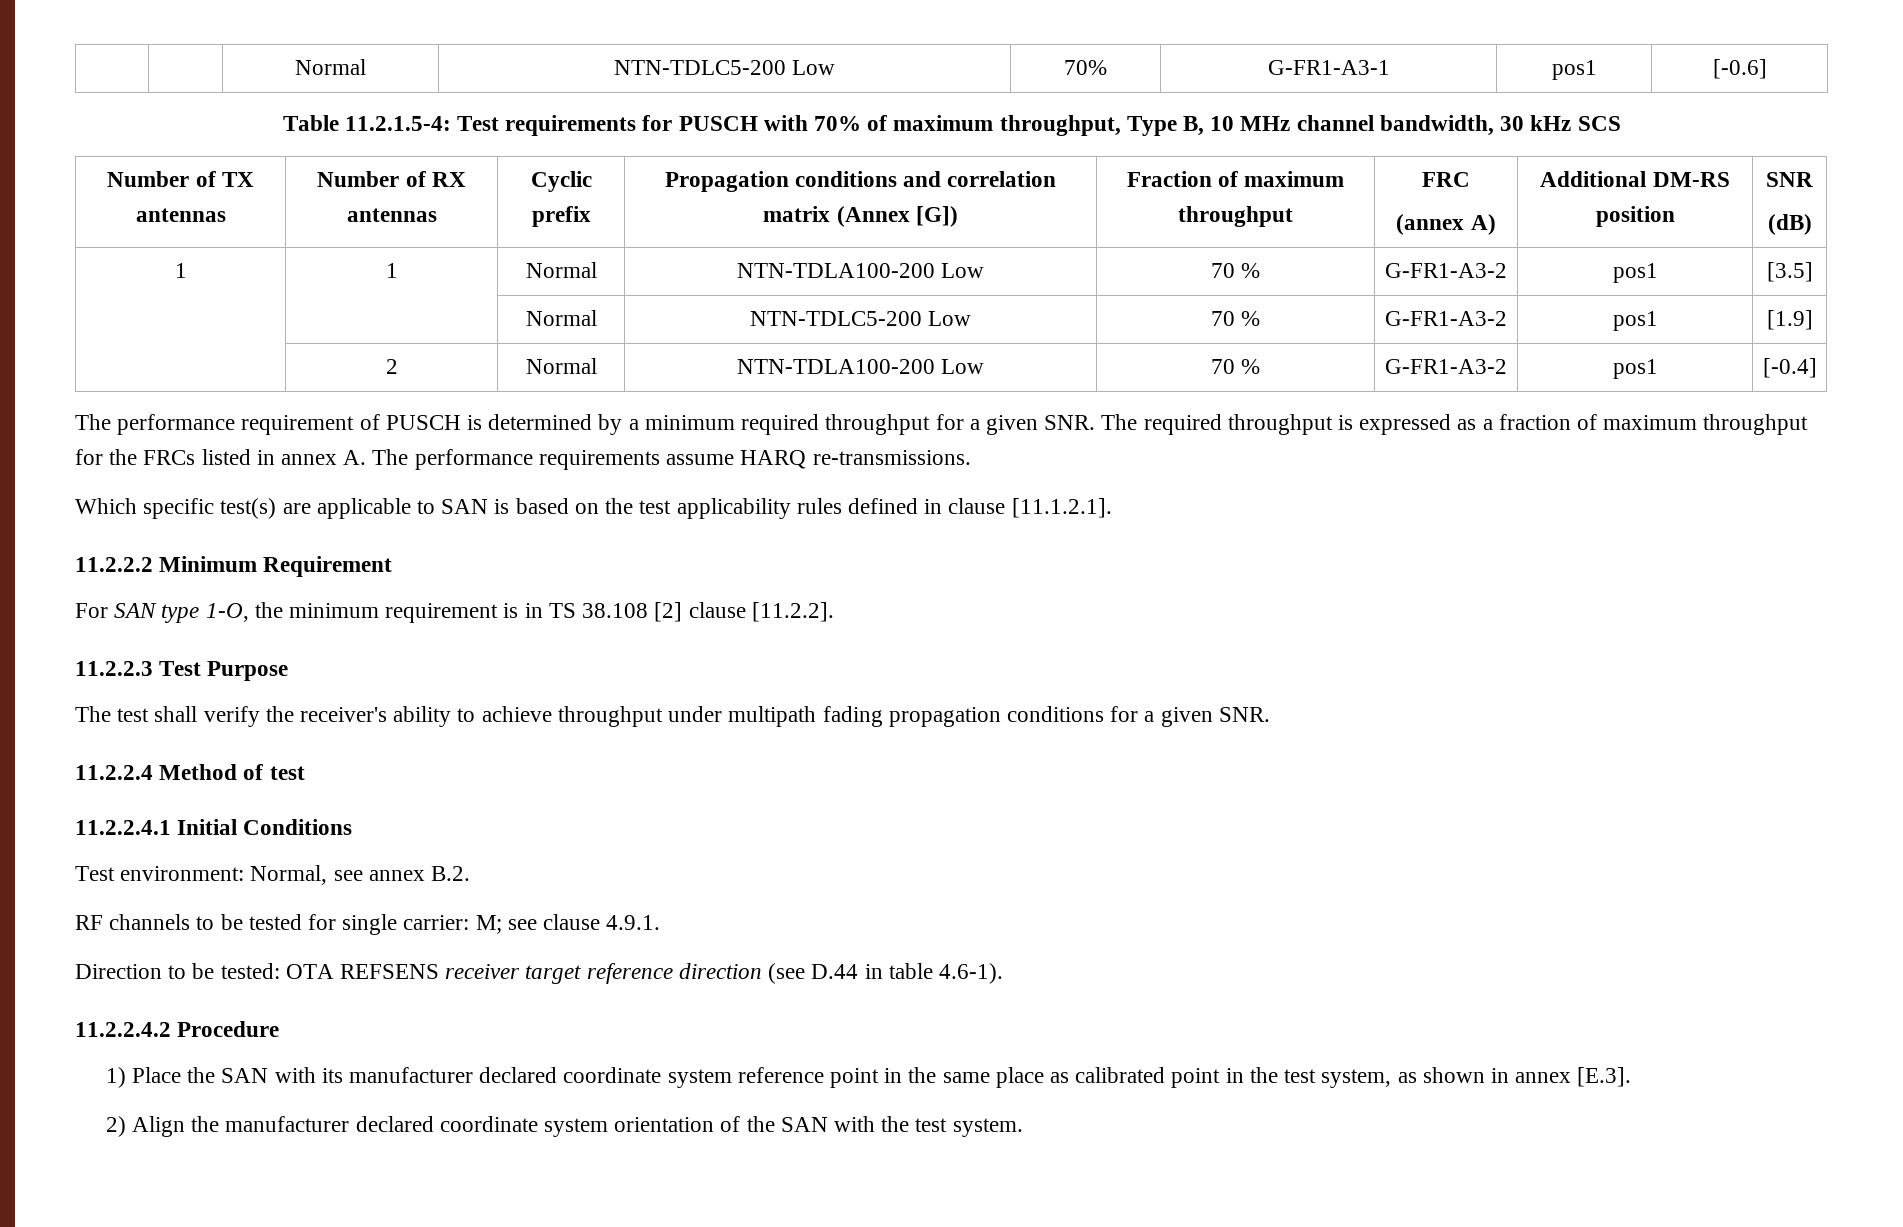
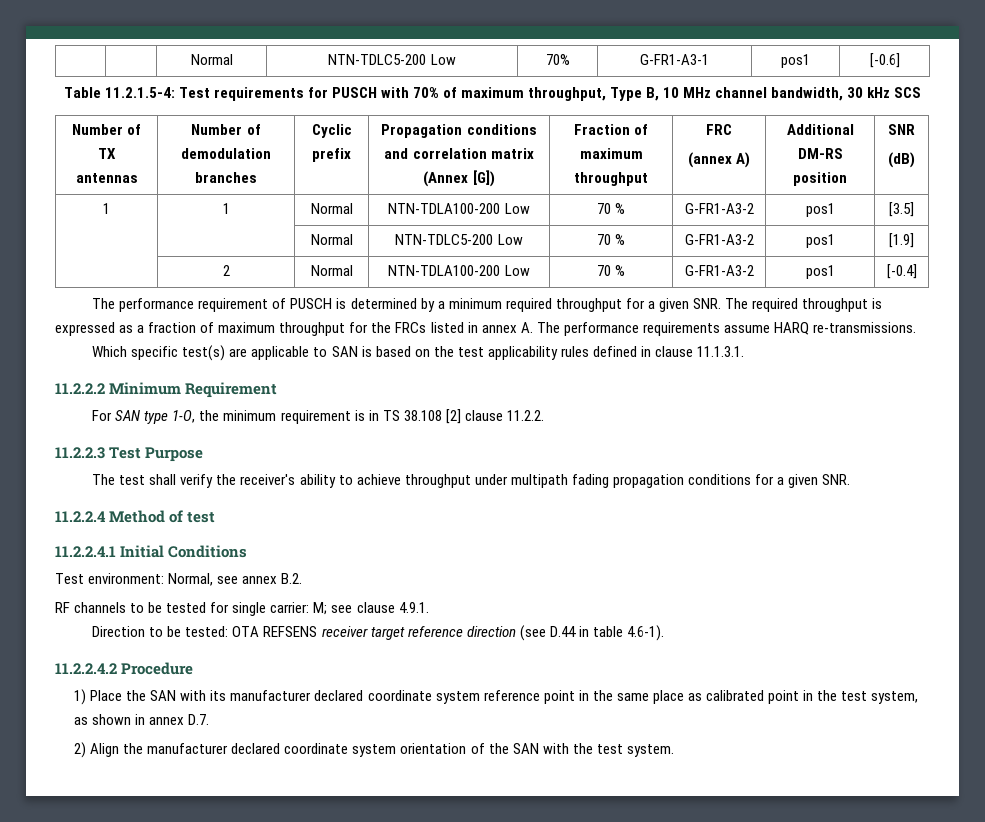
- Number of TX antennas | Number of RX antennas | Cyclic prefix | Propagation conditions and correlation matrix (Annex [G]) | Fraction of maximum throughput | FRC
+ Number of TX antennas | Number of demodulation branches | Cyclic prefix | Propagation conditions and correlation matrix (Annex [G]) | Fraction of maximum throughput | FRC
- Which specific test(s) are applicable to SAN is based on the test applicability rules defined in clause [11.1.2.1].
+ Which specific test(s) are applicable to SAN is based on the test applicability rules defined in clause 11.1.3.1.
- For SAN type 1-O, the minimum requirement is in TS 38.108 [2] clause [11.2.2].
+ For SAN type 1-O, the minimum requirement is in TS 38.108 [2] clause 11.2.2.
- 1) Place the SAN with its manufacturer declared coordinate system reference point in the same place as calibrated point in the test system, as shown in annex [E.3].
+ 1) Place the SAN with its manufacturer declared coordinate system reference point in the same place as calibrated point in the test system, as shown in annex D.7.

